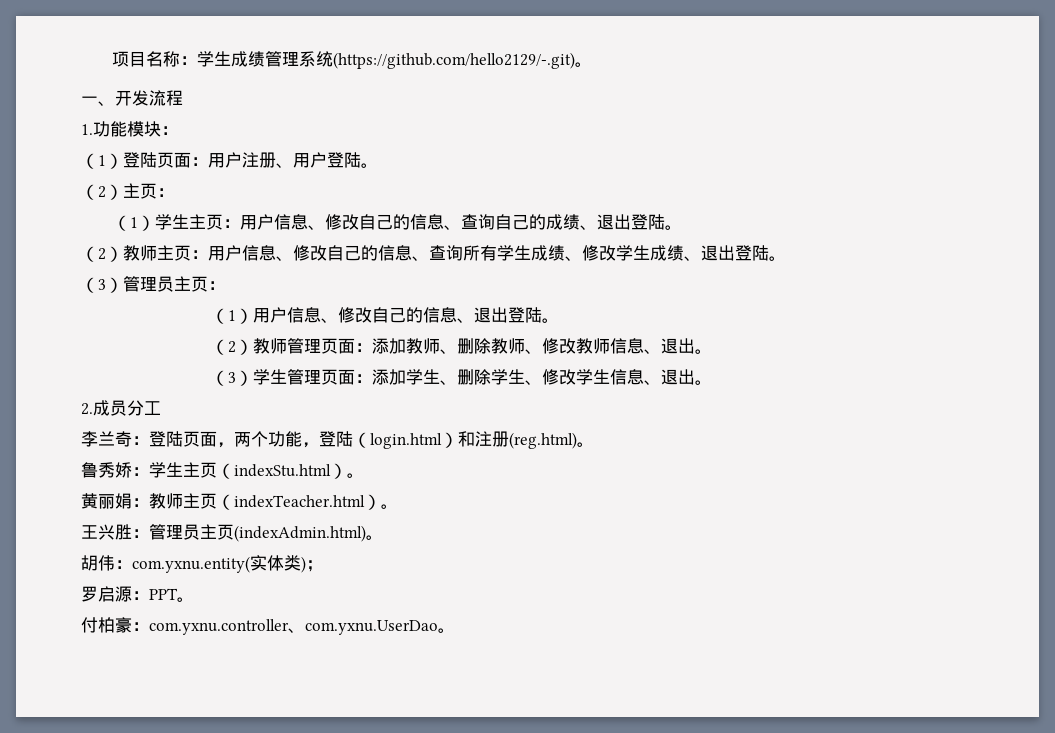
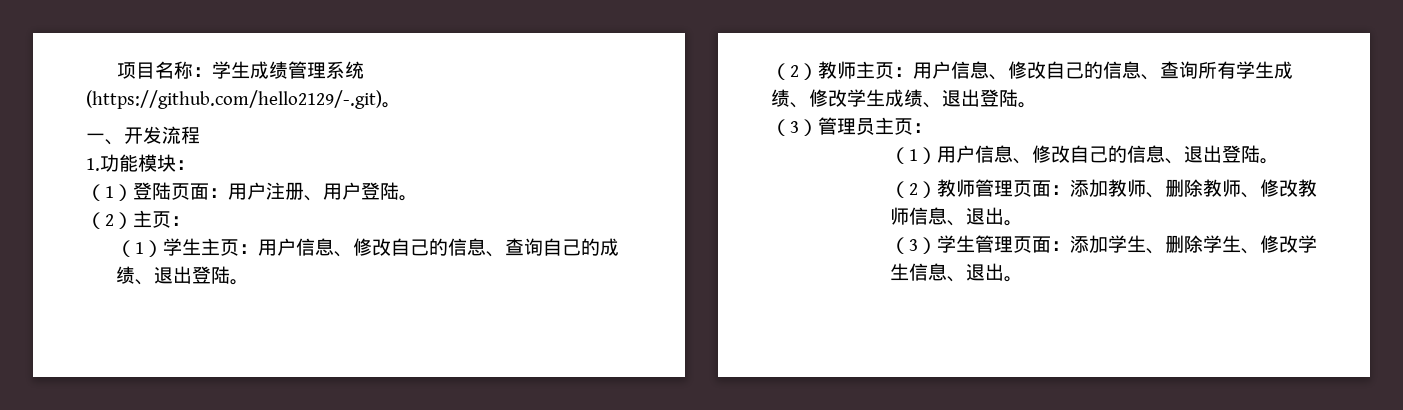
- 2.成员分工
- 李兰奇：登陆页面，两个功能，登陆（login.html）和注册(reg.html)。
- 鲁秀娇：学生主页（indexStu.html）。
- 黄丽娟：教师主页（indexTeacher.html）。
- 王兴胜：管理员主页(indexAdmin.html)。
- 胡伟：com.yxnu.entity(实体类)；
- 罗启源：PPT。
- 付柏豪：com.yxnu.controller、com.yxnu.UserDao。

